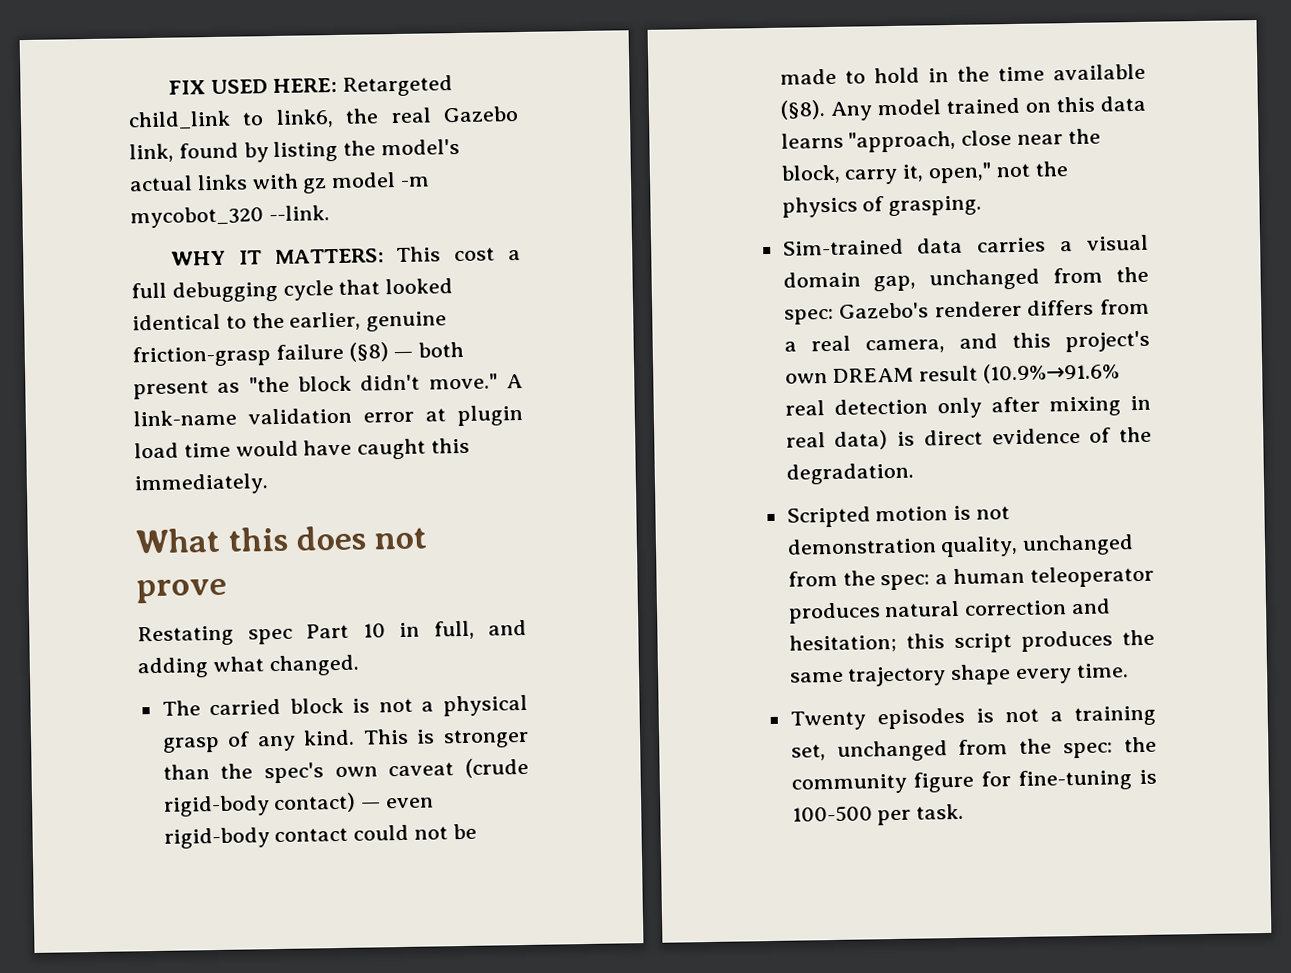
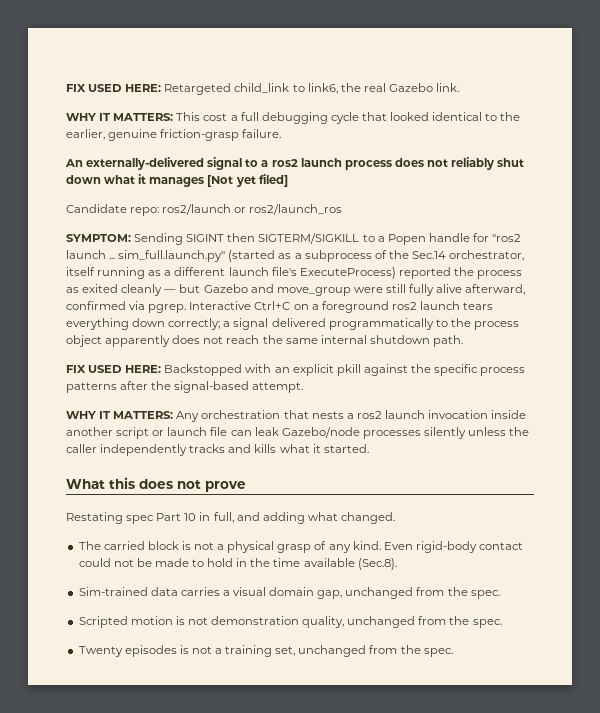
- FIX USED HERE: Retargeted child_link to link6, the real Gazebo link, found by listing the model's actual links with gz model -m mycobot_320 --link.
+ FIX USED HERE: Retargeted child_link to link6, the real Gazebo link.
- WHY IT MATTERS: This cost a full debugging cycle that looked identical to the earlier, genuine friction-grasp failure (§8) — both present as "the block didn't move." A link-name validation error at plugin load time would have caught this immediately.
+ WHY IT MATTERS: This cost a full debugging cycle that looked identical to the earlier, genuine friction-grasp failure.
+ An externally-delivered signal to a ros2 launch process does not reliably shut down what it manages [Not yet filed]
+ Candidate repo: ros2/launch or ros2/launch_ros
+ SYMPTOM: Sending SIGINT then SIGTERM/SIGKILL to a Popen handle for "ros2 launch ... sim_full.launch.py" (started as a subprocess of the Sec.14 orchestrator, itself running as a different launch file's ExecuteProcess) reported the process as exited cleanly — but Gazebo and move_group were still fully alive afterward, confirmed via pgrep. Interactive Ctrl+C on a foreground ros2 launch tears everything down correctly; a signal delivered programmatically to the process object apparently does not reach the same internal shutdown path.
+ FIX USED HERE: Backstopped with an explicit pkill against the specific process patterns after the signal-based attempt.
+ WHY IT MATTERS: Any orchestration that nests a ros2 launch invocation inside another script or launch file can leak Gazebo/node processes silently unless the caller independently tracks and kills what it started.
- This is stronger than the spec's own caveat (crude rigid-body contact) — even rigid-body contact could not be made to hold in the time available (§8). Any model trained on this data learns "approach, close near the block, carry it, open," not the physics of grasping.
+ Even rigid-body contact could not be made to hold in the time available (Sec.8).
- Sim-trained data carries a visual domain gap, unchanged from the spec: Gazebo's renderer differs from a real camera, and this project's own DREAM result (10.9%→91.6% real detection only after mixing in real data) is direct evidence of the degradation.
+ Sim-trained data carries a visual domain gap, unchanged from the spec.
- Scripted motion is not demonstration quality, unchanged from the spec: a human teleoperator produces natural correction and hesitation; this script produces the same trajectory shape every time.
+ Scripted motion is not demonstration quality, unchanged from the spec.
- Twenty episodes is not a training set, unchanged from the spec: the community figure for fine-tuning is 100-500 per task.
+ Twenty episodes is not a training set, unchanged from the spec.

